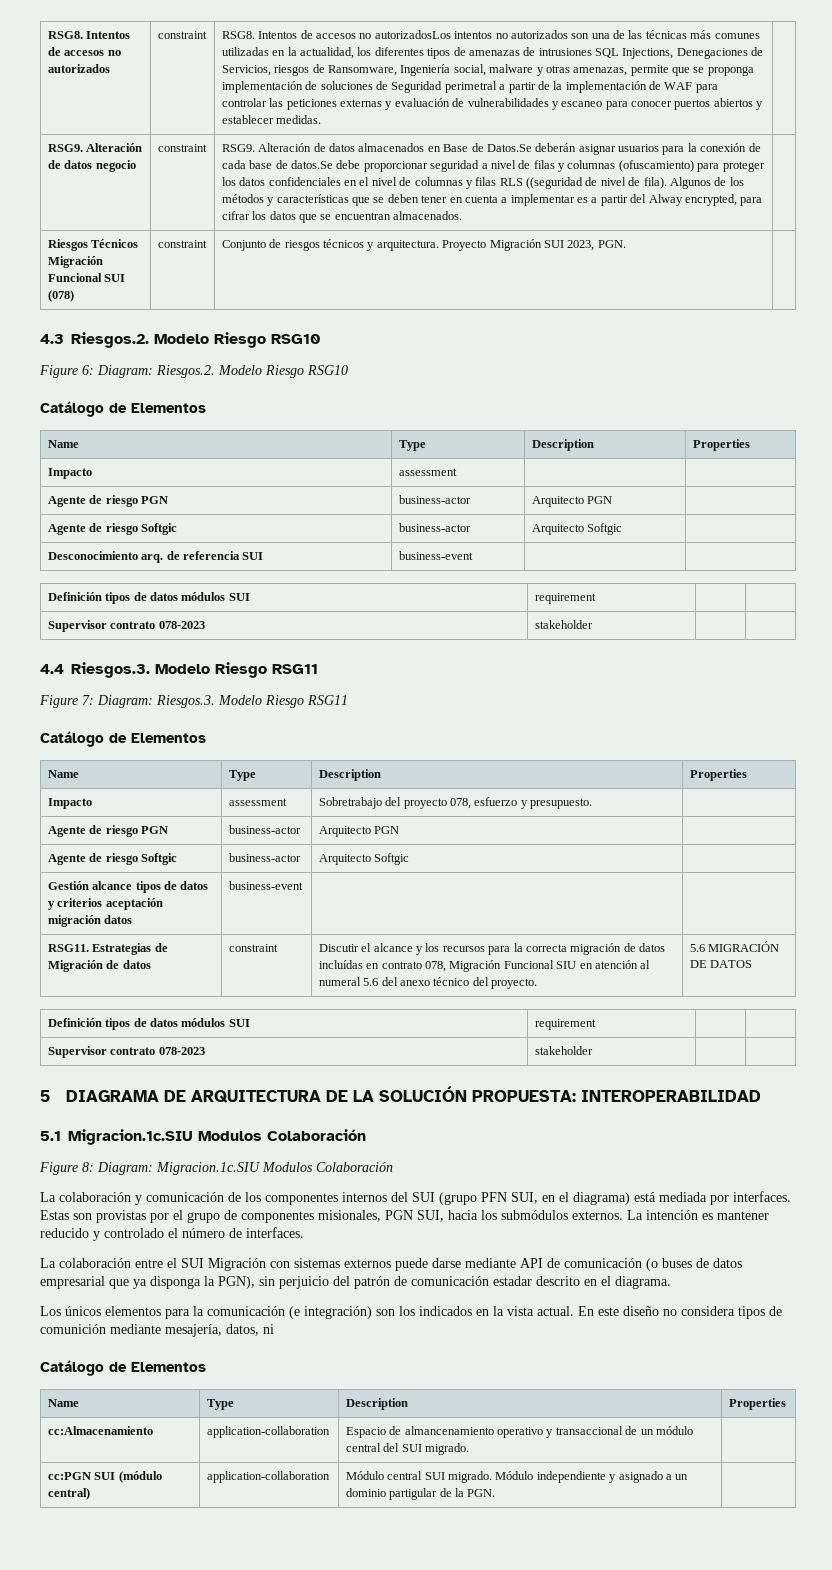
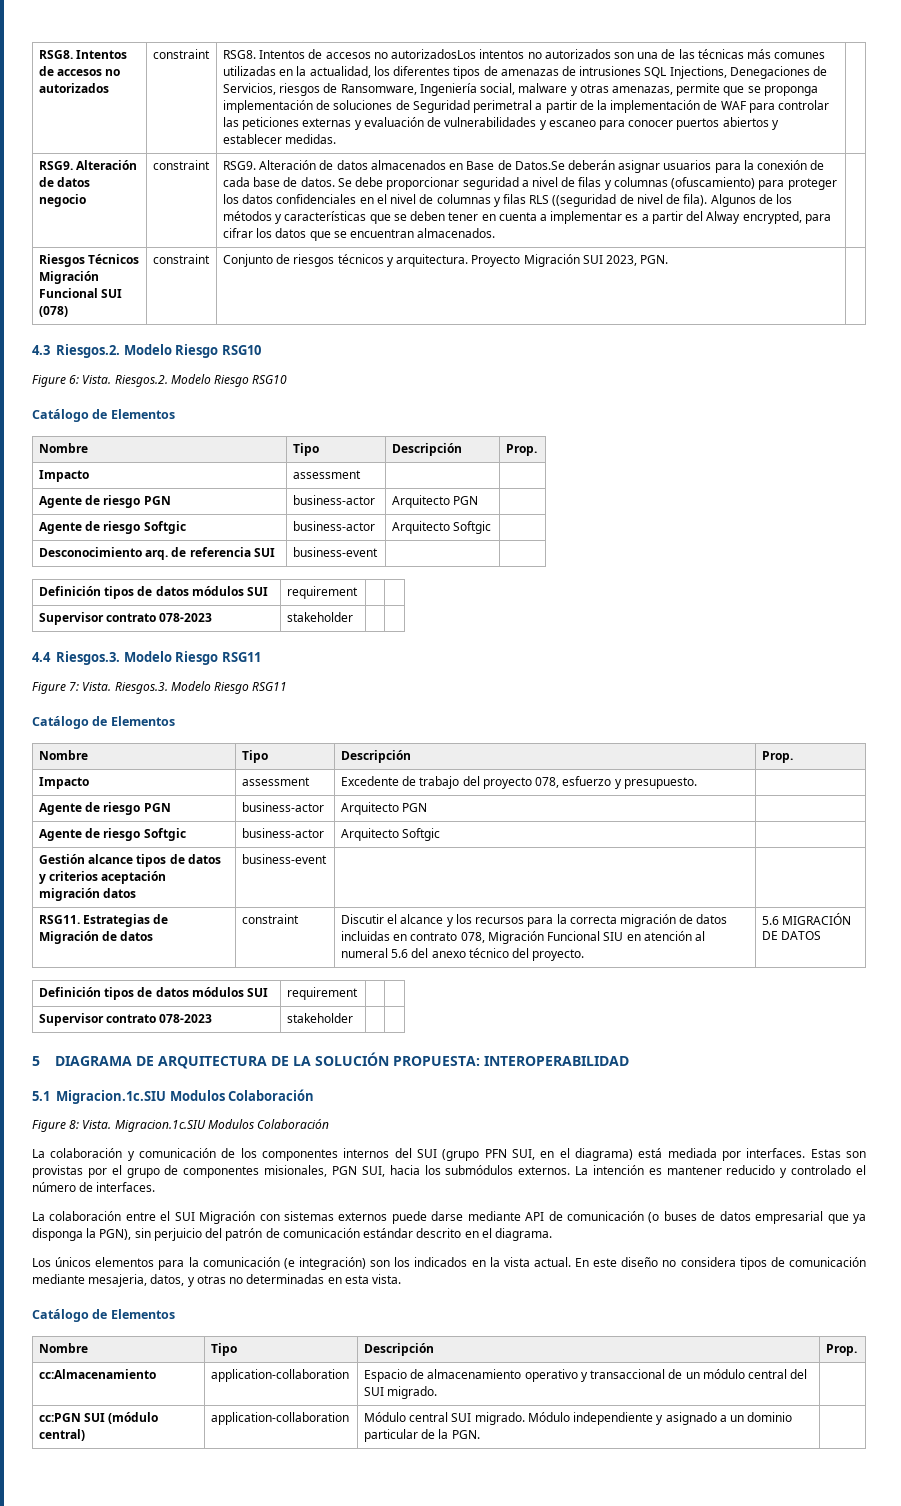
- Alteración de datos almacenados en Base de Datos.Se deberán asignar usuarios para la conexión de cada base de datos.Se debe proporcionar seguridad a nivel de filas y columnas (ofuscamiento) para proteger los datos confidenciales en el nivel de columnas y filas RLS ((seguridad de nivel de fila).
+ Alteración de datos almacenados en Base de Datos.Se deberán asignar usuarios para la conexión de cada base de datos. Se debe proporcionar seguridad a nivel de filas y columnas (ofuscamiento) para proteger los datos confidenciales en el nivel de columnas y filas RLS ((seguridad de nivel de fila).
- Figure 6: Diagram: Riesgos.2. Modelo Riesgo RSG10
+ Figure 6: Vista. Riesgos.2. Modelo Riesgo RSG10
  Catálogo de Elementos
- Name | Type | Description | Properties
+ Nombre | Tipo | Descripción | Prop.
- Figure 7: Diagram: Riesgos.3. Modelo Riesgo RSG11
+ Figure 7: Vista. Riesgos.3. Modelo Riesgo RSG11
  Catálogo de Elementos
- Name | Type | Description | Properties
- Impacto | assessment | Sobretrabajo del proyecto 078, esfuerzo y presupuesto. |
+ Nombre | Tipo | Descripción | Prop.
+ Impacto | assessment | Excedente de trabajo del proyecto 078, esfuerzo y presupuesto. |
- RSG11. Estrategias de Migración de datos | constraint | Discutir el alcance y los recursos para la correcta migración de datos incluídas en contrato 078, Migración Funcional SIU en atención al numeral 5.6 del anexo técnico del proyecto. | 5.6 MIGRACIÓN DE DATOS
+ RSG11. Estrategias de Migración de datos | constraint | Discutir el alcance y los recursos para la correcta migración de datos incluidas en contrato 078, Migración Funcional SIU en atención al numeral 5.6 del anexo técnico del proyecto. | 5.6 MIGRACIÓN DE DATOS
- Figure 8: Diagram: Migracion.1c.SIU Modulos Colaboración
+ Figure 8: Vista. Migracion.1c.SIU Modulos Colaboración
- La colaboración entre el SUI Migración con sistemas externos puede darse mediante API de comunicación (o buses de datos empresarial que ya disponga la PGN), sin perjuicio del patrón de comunicación estadar descrito en el diagrama.
+ La colaboración entre el SUI Migración con sistemas externos puede darse mediante API de comunicación (o buses de datos empresarial que ya disponga la PGN), sin perjuicio del patrón de comunicación estándar descrito en el diagrama.
- En este diseño no considera tipos de comunición mediante mesajería, datos, ni
+ En este diseño no considera tipos de comunicación mediante mesajeria, datos, y otras no determinadas en esta vista.
  Catálogo de Elementos
- Name | Type | Description | Properties
+ Nombre | Tipo | Descripción | Prop.
- cc:Almacenamiento | application-collaboration | Espacio de almancenamiento operativo y transaccional de un módulo central del SUI migrado. |
+ cc:Almacenamiento | application-collaboration | Espacio de almacenamiento operativo y transaccional de un módulo central del SUI migrado. |
- cc:PGN SUI (módulo central) | application-collaboration | Módulo central SUI migrado. Módulo independiente y asignado a un dominio partigular de la PGN. |
+ cc:PGN SUI (módulo central) | application-collaboration | Módulo central SUI migrado. Módulo independiente y asignado a un dominio particular de la PGN. |

